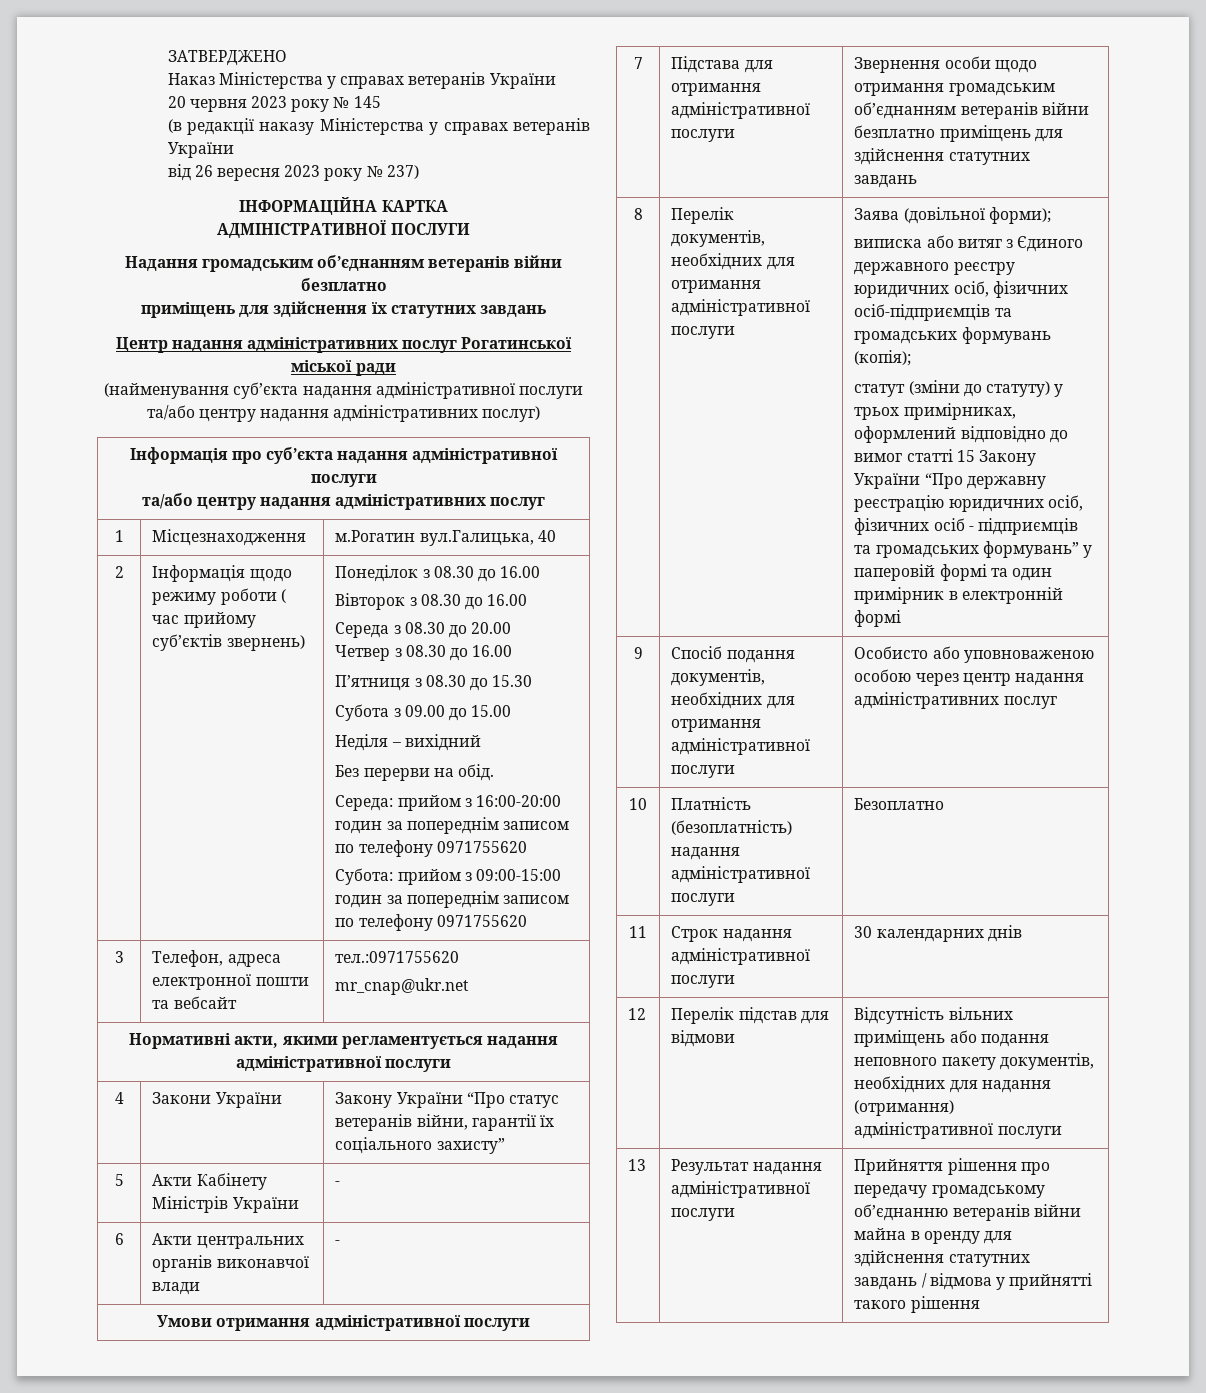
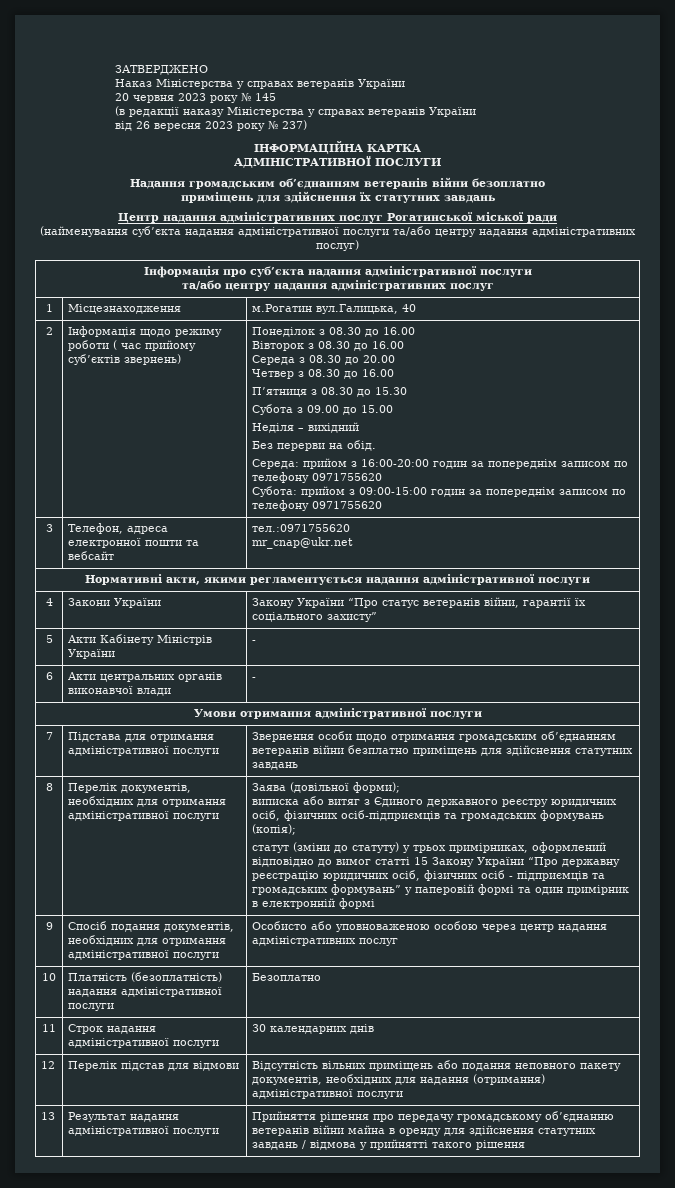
- Надання громадським об’єднанням ветеранів війни безплатно
+ Надання громадським об’єднанням ветеранів війни безоплатно

